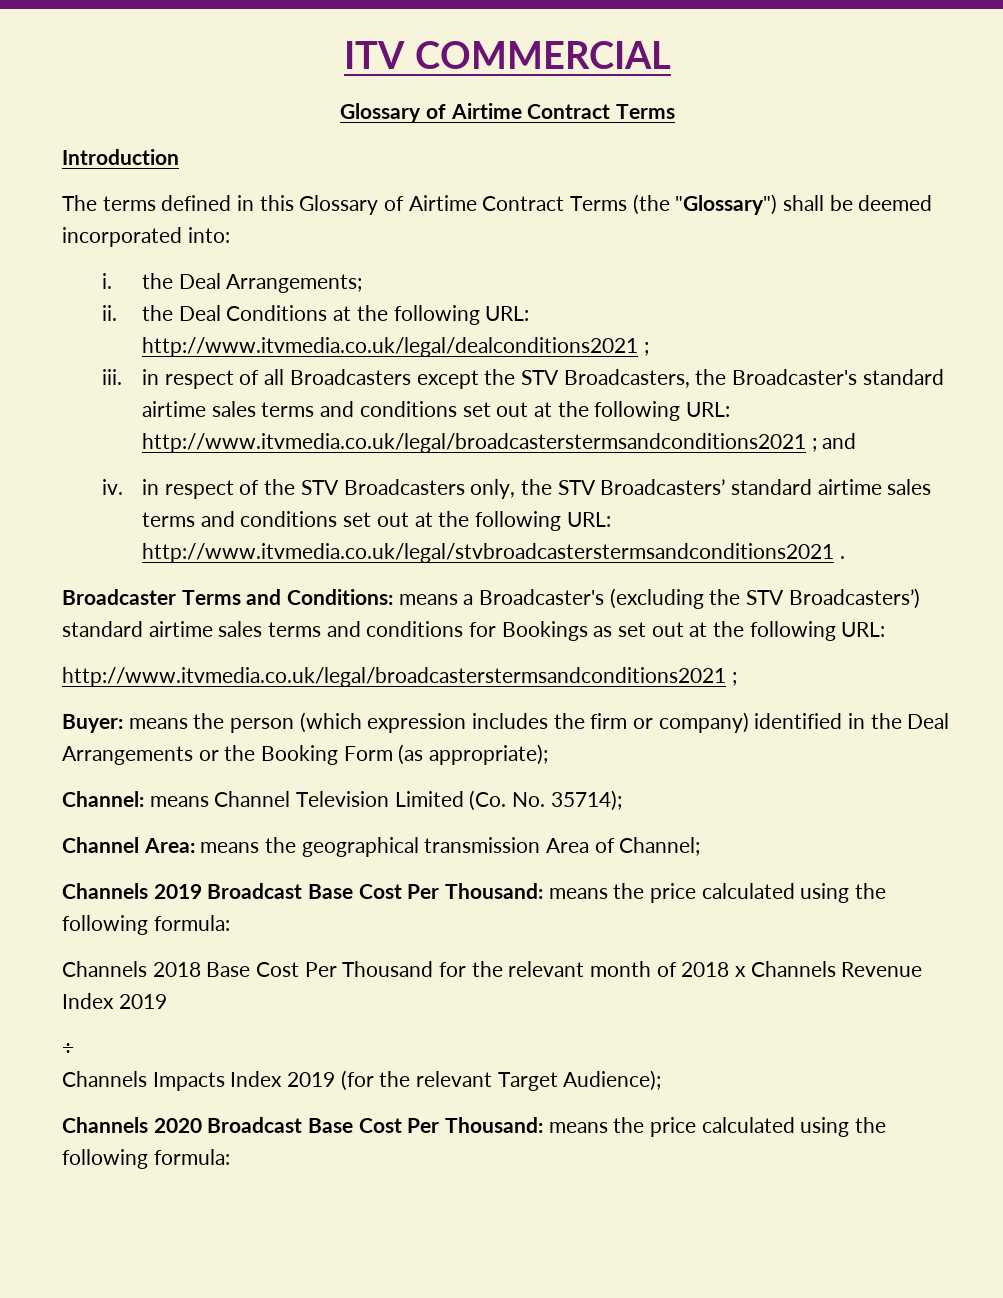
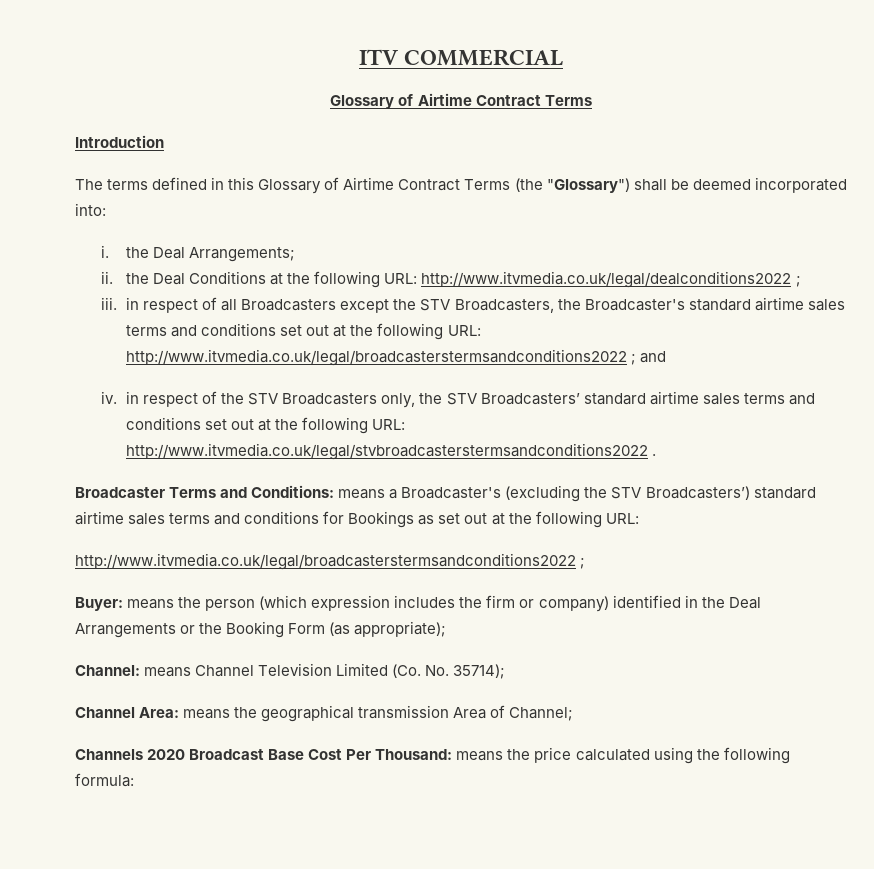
- ii. the Deal Conditions at the following URL: http://www.itvmedia.co.uk/legal/dealconditions2021 ;
+ ii. the Deal Conditions at the following URL: http://www.itvmedia.co.uk/legal/dealconditions2022 ;
- iii. in respect of all Broadcasters except the STV Broadcasters, the Broadcaster's standard airtime sales terms and conditions set out at the following URL: http://www.itvmedia.co.uk/legal/broadcasterstermsandconditions2021 ; and
+ iii. in respect of all Broadcasters except the STV Broadcasters, the Broadcaster's standard airtime sales terms and conditions set out at the following URL: http://www.itvmedia.co.uk/legal/broadcasterstermsandconditions2022 ; and
- iv. in respect of the STV Broadcasters only, the STV Broadcasters’ standard airtime sales terms and conditions set out at the following URL: http://www.itvmedia.co.uk/legal/stvbroadcasterstermsandconditions2021 .
+ iv. in respect of the STV Broadcasters only, the STV Broadcasters’ standard airtime sales terms and conditions set out at the following URL: http://www.itvmedia.co.uk/legal/stvbroadcasterstermsandconditions2022 .
  Broadcaster Terms and Conditions: means a Broadcaster's (excluding the STV Broadcasters’) standard airtime sales terms and conditions for Bookings as set out at the following URL:
- http://www.itvmedia.co.uk/legal/broadcasterstermsandconditions2021 ;
+ http://www.itvmedia.co.uk/legal/broadcasterstermsandconditions2022 ;
- Channels 2019 Broadcast Base Cost Per Thousand: means the price calculated using the following formula:
- Channels 2018 Base Cost Per Thousand for the relevant month of 2018 x Channels Revenue Index 2019
- ÷
- Channels Impacts Index 2019 (for the relevant Target Audience);

